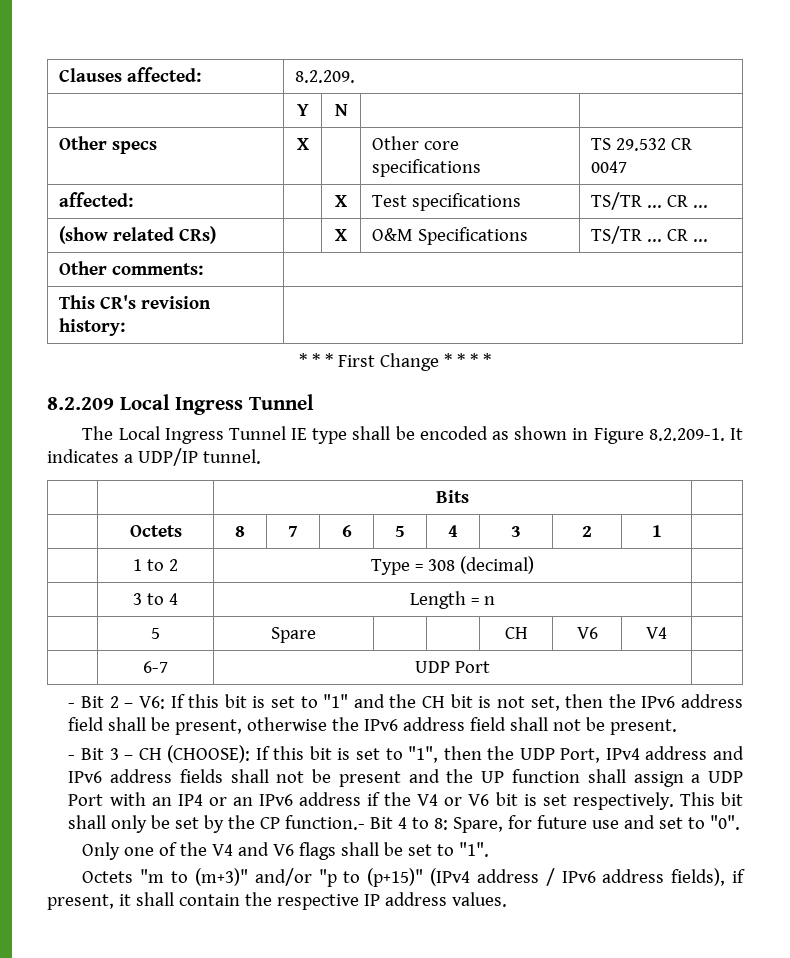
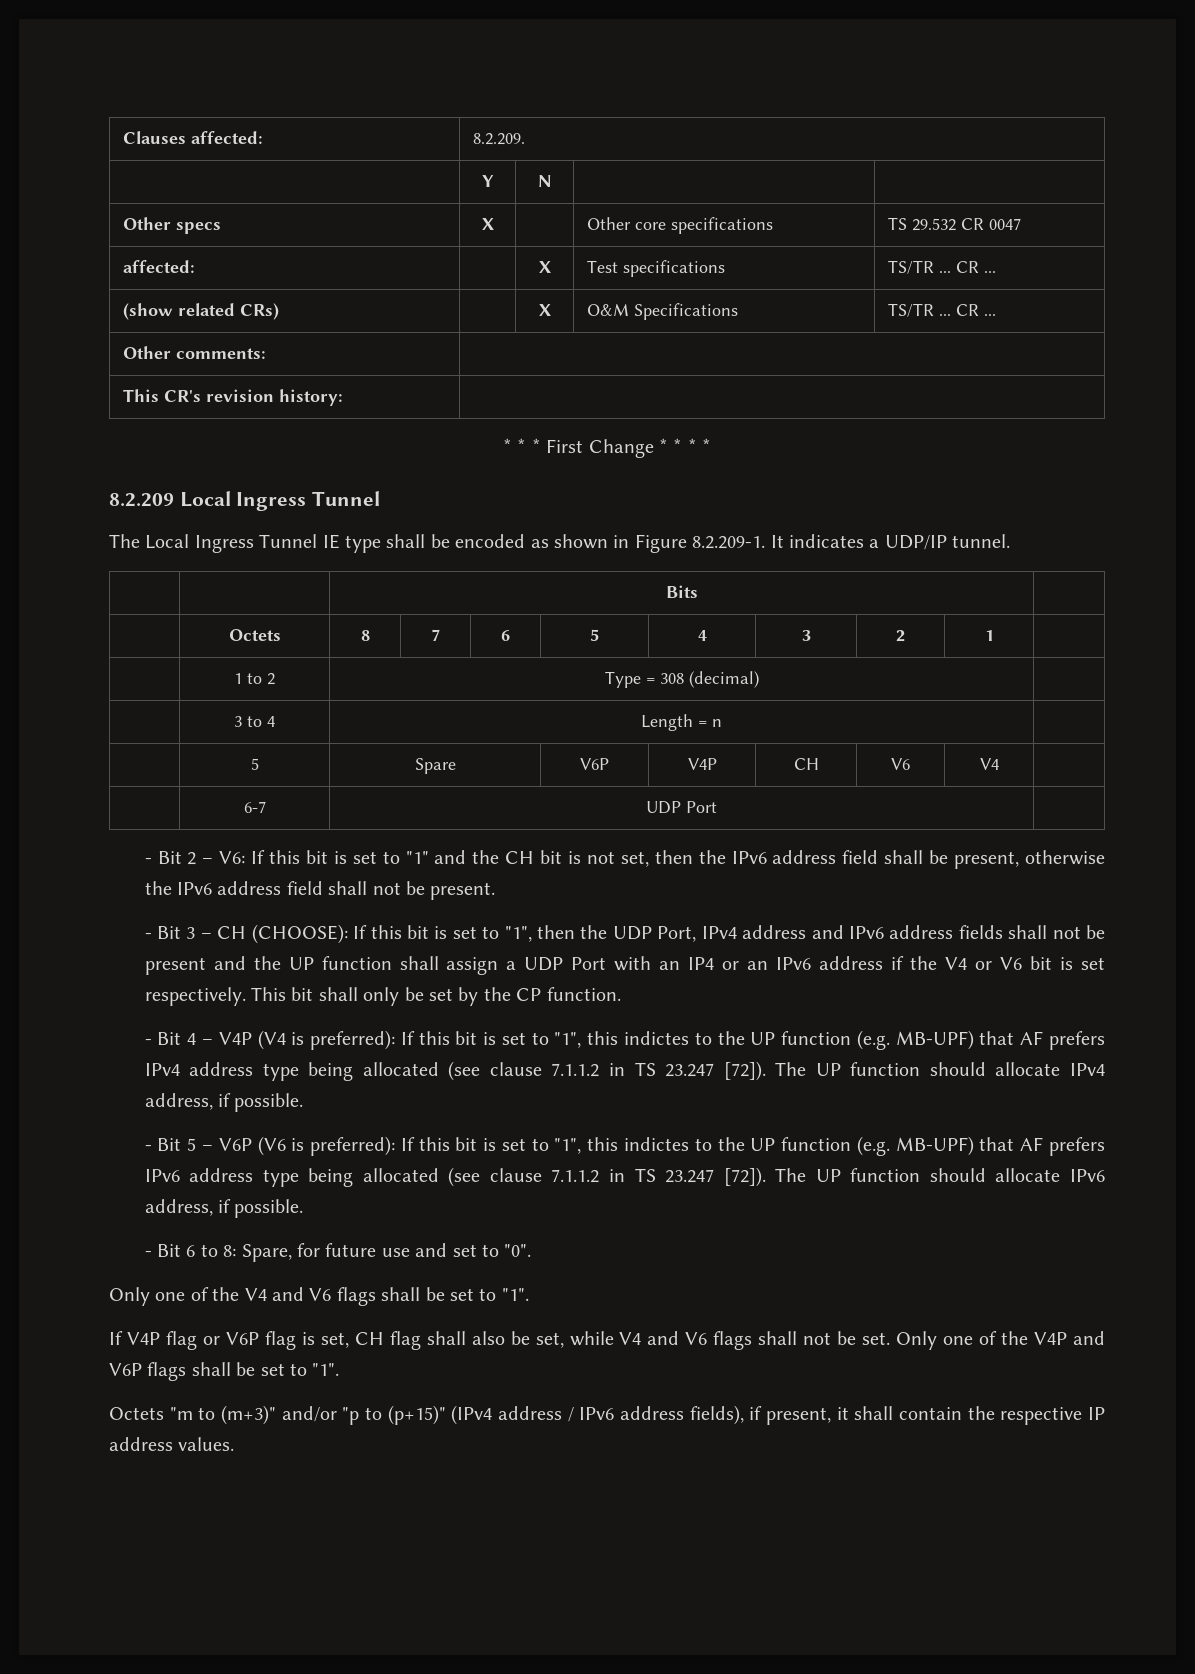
- | 5 | Spare | | | CH | V6 | V4 |
+ | 5 | Spare | V6P | V4P | CH | V6 | V4 |
- This bit shall only be set by the CP function.- Bit 4 to 8: Spare, for future use and set to "0".
+ This bit shall only be set by the CP function.
+ - Bit 4 – V4P (V4 is preferred): If this bit is set to "1", this indictes to the UP function (e.g. MB-UPF) that AF prefers IPv4 address type being allocated (see clause 7.1.1.2 in TS 23.247 [72]). The UP function should allocate IPv4 address, if possible.
+ - Bit 5 – V6P (V6 is preferred): If this bit is set to "1", this indictes to the UP function (e.g. MB-UPF) that AF prefers IPv6 address type being allocated (see clause 7.1.1.2 in TS 23.247 [72]). The UP function should allocate IPv6 address, if possible.
+ - Bit 6 to 8: Spare, for future use and set to "0".
+ If V4P flag or V6P flag is set, CH flag shall also be set, while V4 and V6 flags shall not be set. Only one of the V4P and V6P flags shall be set to "1".

